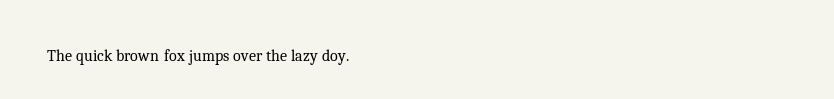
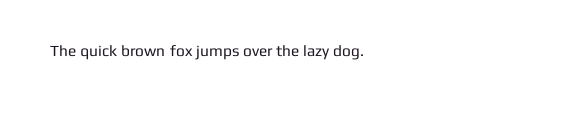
- The quick brown fox jumps over the lazy doy.
+ The quick brown fox jumps over the lazy dog.

